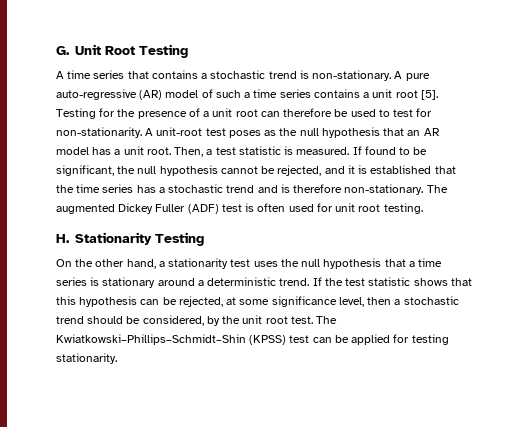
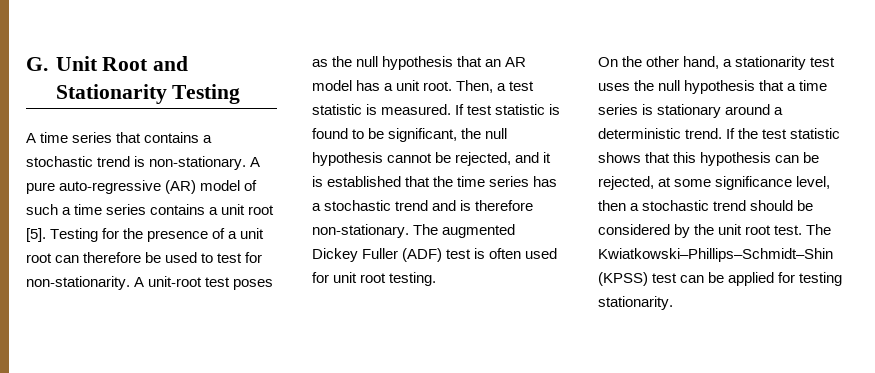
- G. Unit Root Testing
+ G. Unit Root and Stationarity Testing
- If found to be significant, the null hypothesis cannot be rejected, and it is established that the time series has a stochastic trend and is therefore non-stationary.
+ If test statistic is found to be significant, the null hypothesis cannot be rejected, and it is established that the time series has a stochastic trend and is therefore non-stationary.
- H. Stationarity Testing
- If the test statistic shows that this hypothesis can be rejected, at some significance level, then a stochastic trend should be considered, by the unit root test.
+ If the test statistic shows that this hypothesis can be rejected, at some significance level, then a stochastic trend should be considered by the unit root test.

